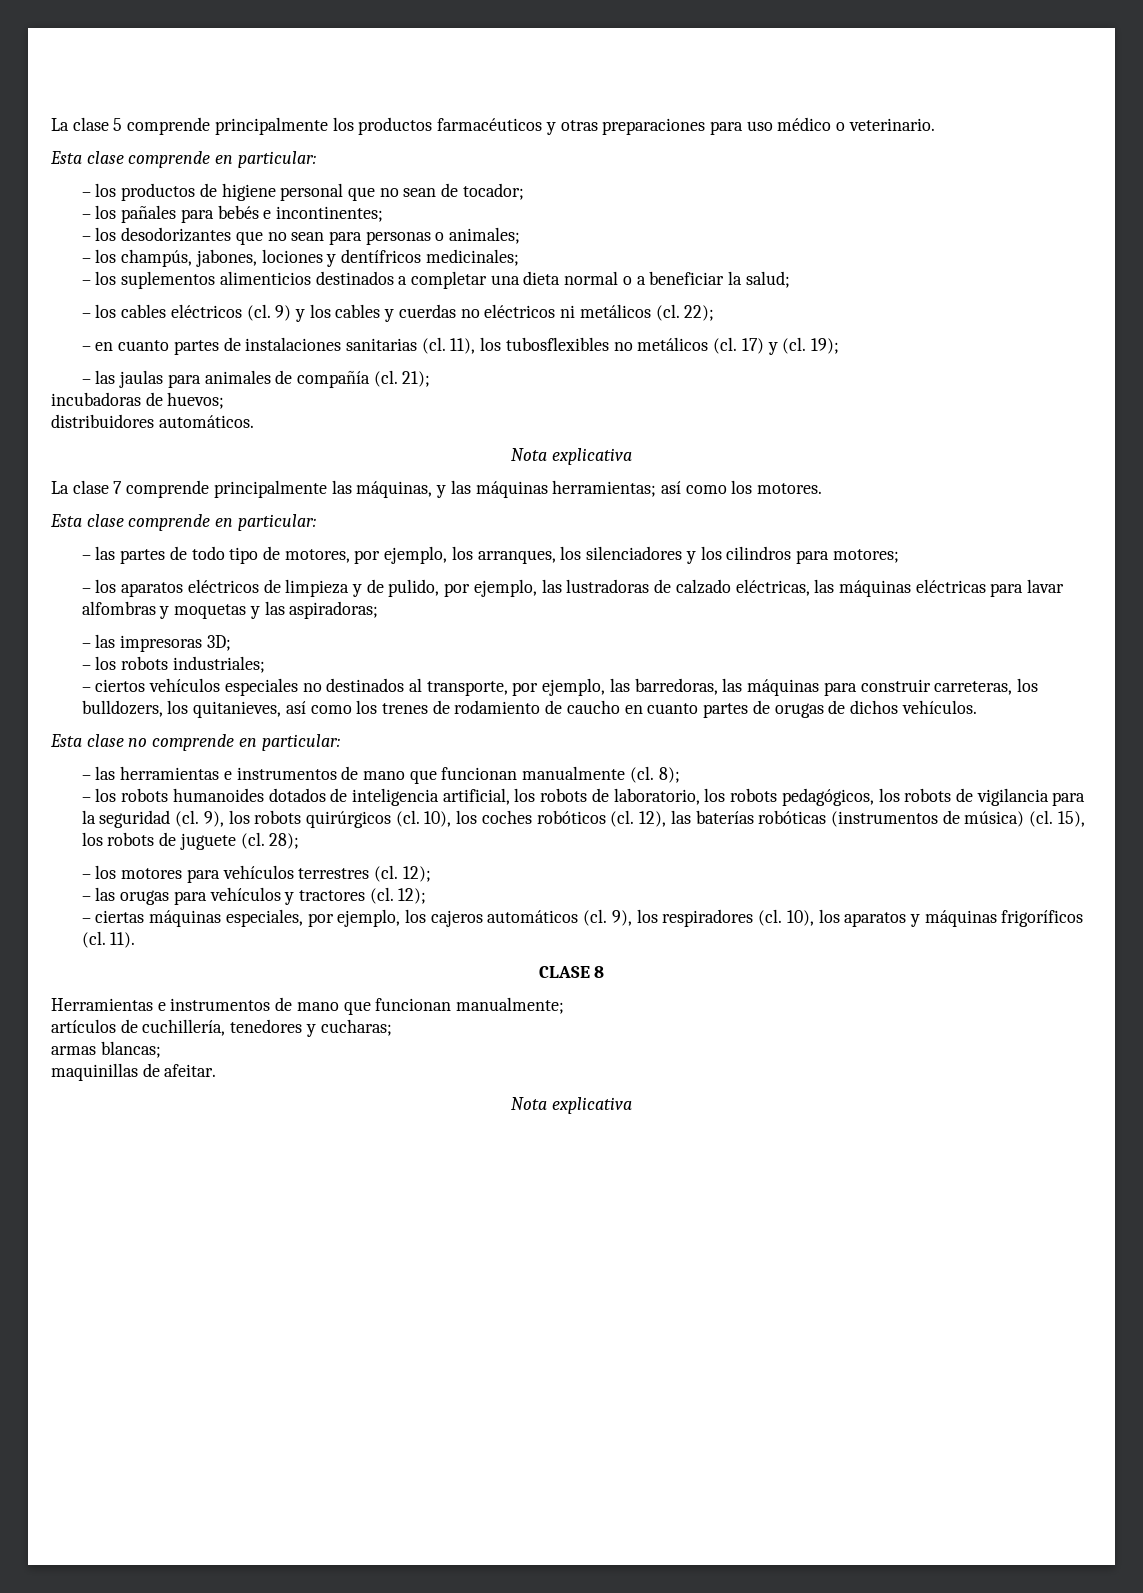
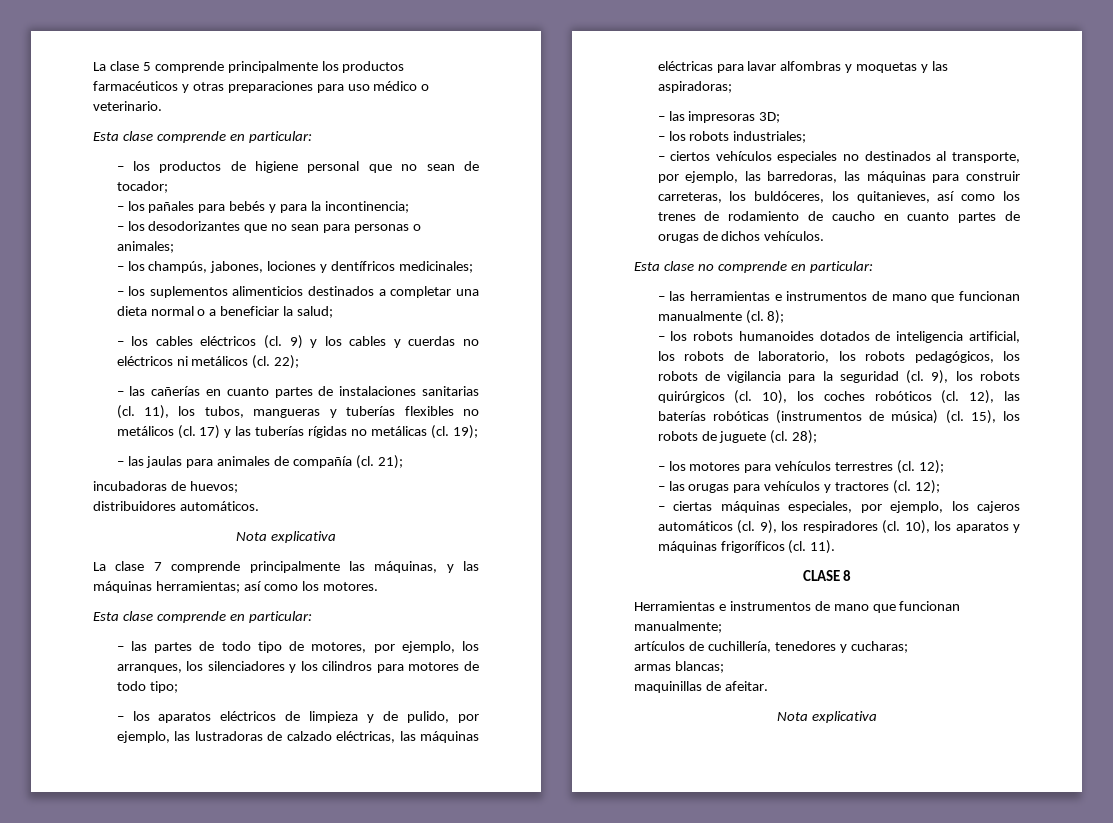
- – los pañales para bebés e incontinentes;
+ – los pañales para bebés y para la incontinencia;
- – en cuanto partes de instalaciones sanitarias (cl.
+ – las cañerías en cuanto partes de instalaciones sanitarias (cl.
- 11), los tubosflexibles no metálicos (cl.
+ 11), los tubos, mangueras y tuberías flexibles no metálicos (cl.
- 17) y (cl.
+ 17) y las tuberías rígidas no metálicas (cl.
- – las partes de todo tipo de motores, por ejemplo, los arranques, los silenciadores y los cilindros para motores;
+ – las partes de todo tipo de motores, por ejemplo, los arranques, los silenciadores y los cilindros para motores de todo tipo;
- – ciertos vehículos especiales no destinados al transporte, por ejemplo, las barredoras, las máquinas para construir carreteras, los bulldozers, los quitanieves, así como los trenes de rodamiento de caucho en cuanto partes de orugas de dichos vehículos.
+ – ciertos vehículos especiales no destinados al transporte, por ejemplo, las barredoras, las máquinas para construir carreteras, los buldóceres, los quitanieves, así como los trenes de rodamiento de caucho en cuanto partes de orugas de dichos vehículos.

